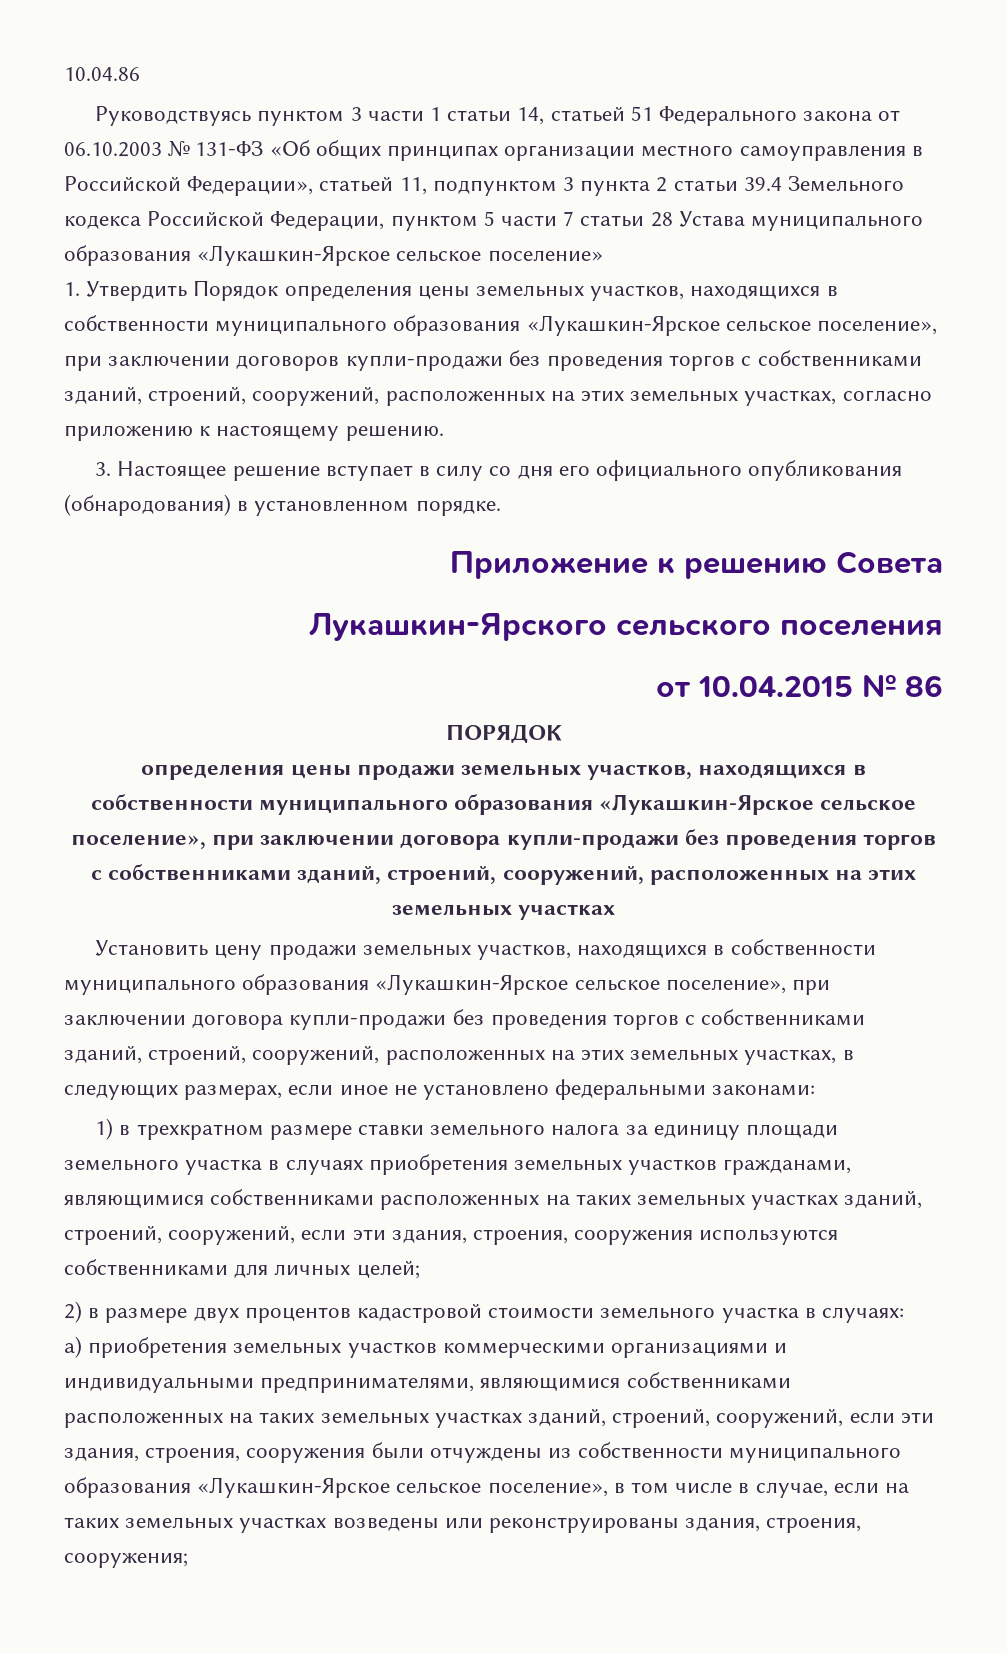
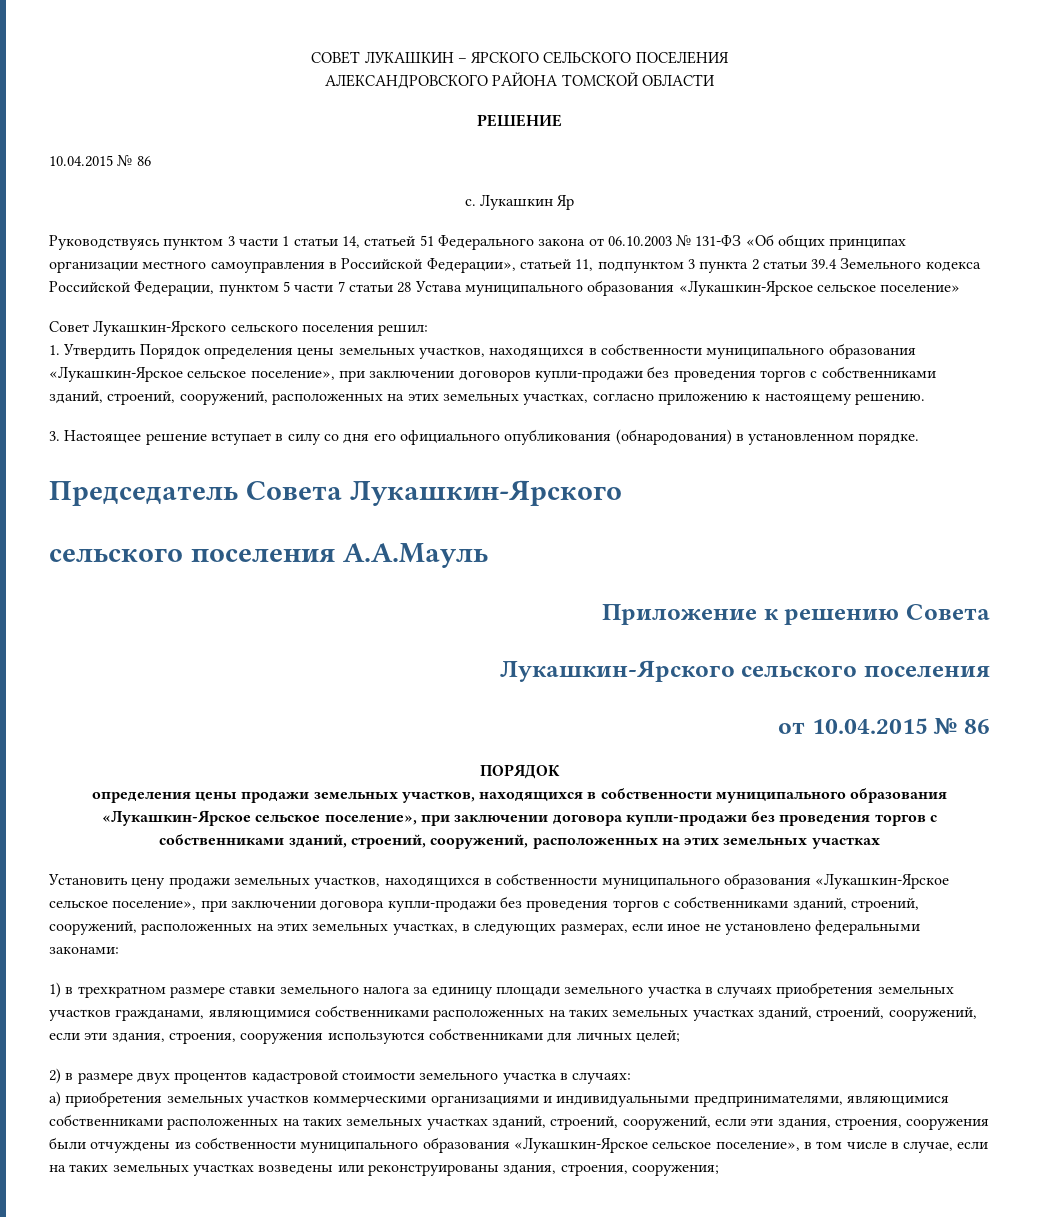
- 10.04.86
+ СОВЕТ ЛУКАШКИН – ЯРСКОГО СЕЛЬСКОГО ПОСЕЛЕНИЯ
+ АЛЕКСАНДРОВСКОГО РАЙОНА ТОМСКОЙ ОБЛАСТИ
+ РЕШЕНИЕ
+ 10.04.2015 № 86
+ с. Лукашкин Яр
+ Совет Лукашкин-Ярского сельского поселения решил:
+ Председатель Совета Лукашкин-Ярского
+ сельского поселения А.А.Мауль

